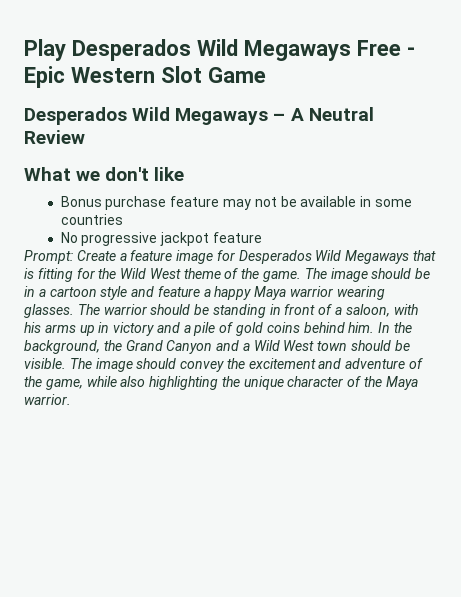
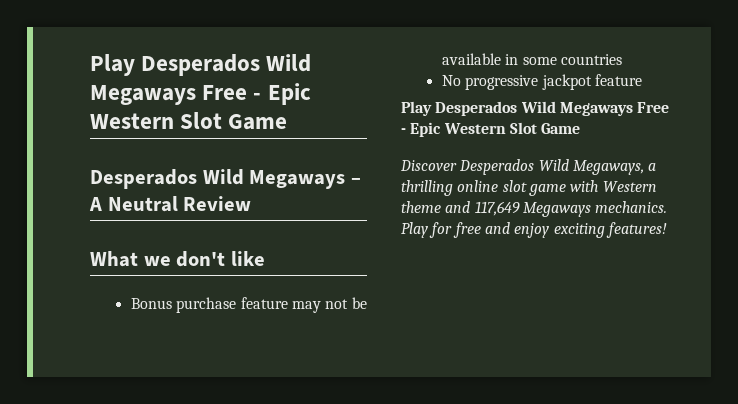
  No progressive jackpot feature
- Prompt: Create a feature image for Desperados Wild Megaways that is fitting for the Wild West theme of the game. The image should be in a cartoon style and feature a happy Maya warrior wearing glasses. The warrior should be standing in front of a saloon, with his arms up in victory and a pile of gold coins behind him. In the background, the Grand Canyon and a Wild West town should be visible. The image should convey the excitement and adventure of the game, while also highlighting the unique character of the Maya warrior.
+ Play Desperados Wild Megaways Free - Epic Western Slot Game
+ Discover Desperados Wild Megaways, a thrilling online slot game with Western theme and 117,649 Megaways mechanics. Play for free and enjoy exciting features!

